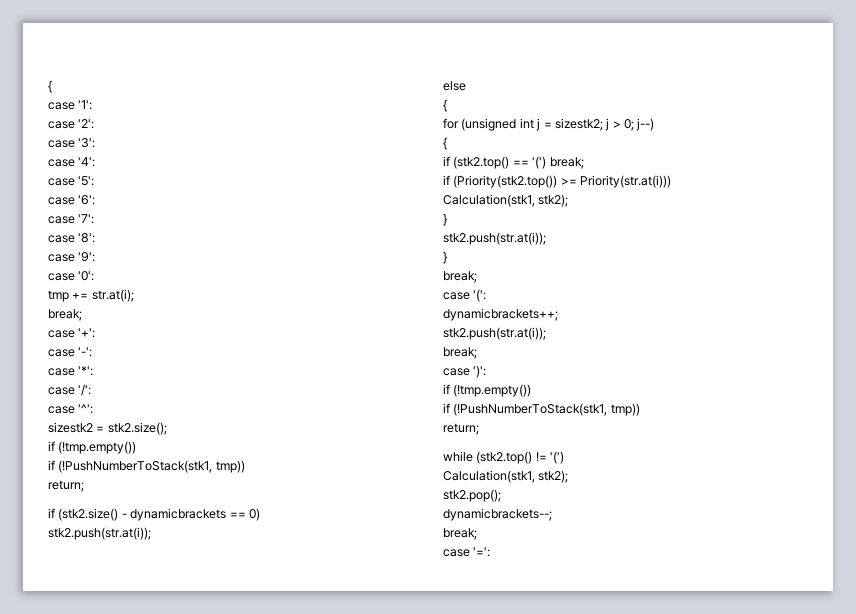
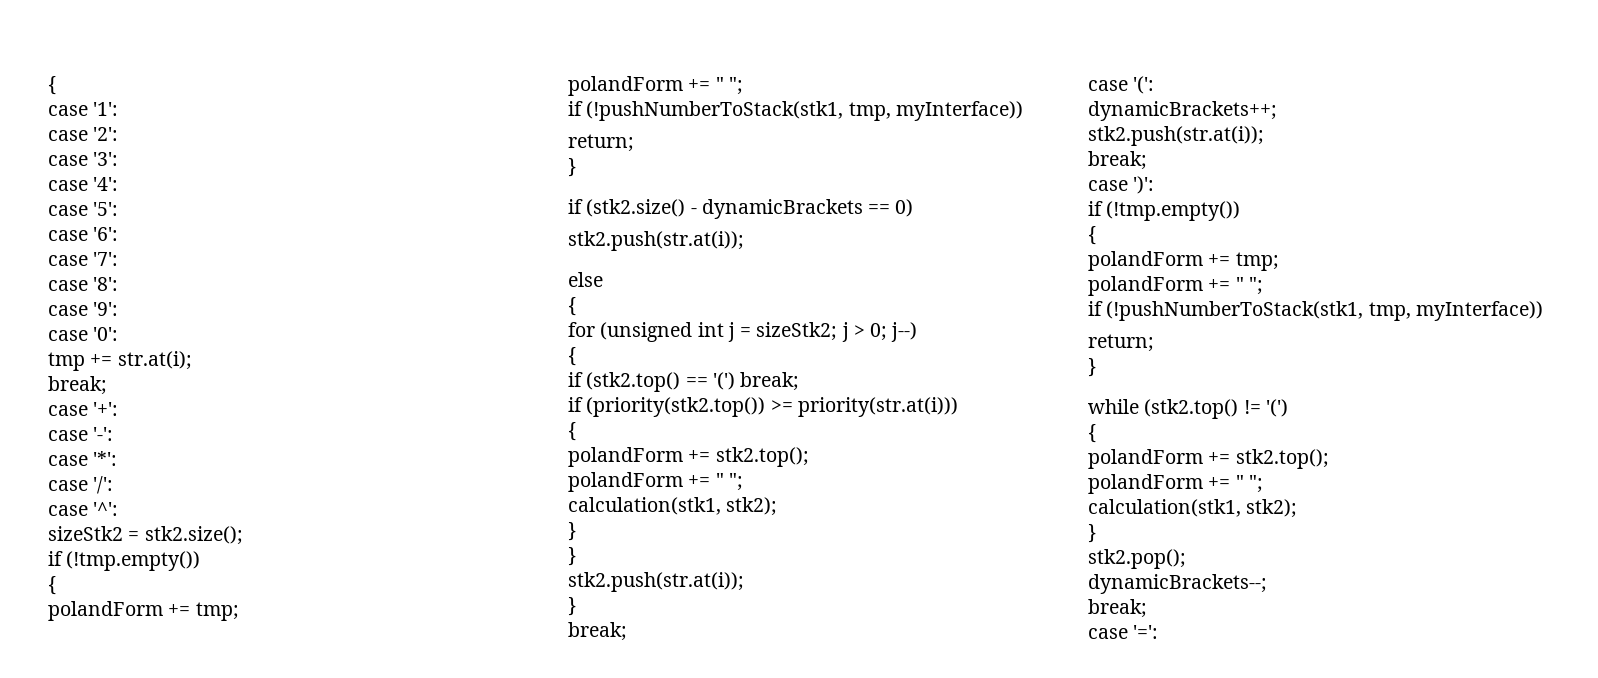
- sizestk2 = stk2.size();
+ sizeStk2 = stk2.size();
  if (!tmp.empty())
- if (!PushNumberToStack(stk1, tmp))
+ {
+ polandForm += tmp;
+ polandForm += " ";
+ if (!pushNumberToStack(stk1, tmp, myInterface))
  return;
+ }
- if (stk2.size() - dynamicbrackets == 0)
+ if (stk2.size() - dynamicBrackets == 0)
- for (unsigned int j = sizestk2; j > 0; j--)
+ for (unsigned int j = sizeStk2; j > 0; j--)
- if (Priority(stk2.top()) >= Priority(str.at(i)))
- Calculation(stk1, stk2);
+ if (priority(stk2.top()) >= priority(str.at(i)))
+ {
+ polandForm += stk2.top();
+ polandForm += " ";
+ calculation(stk1, stk2);
+ }
- dynamicbrackets++;
+ dynamicBrackets++;
  case ')':
  if (!tmp.empty())
- if (!PushNumberToStack(stk1, tmp))
+ {
+ polandForm += tmp;
+ polandForm += " ";
+ if (!pushNumberToStack(stk1, tmp, myInterface))
  return;
+ }
  while (stk2.top() != '(')
- Calculation(stk1, stk2);
+ {
+ polandForm += stk2.top();
+ polandForm += " ";
+ calculation(stk1, stk2);
+ }
- dynamicbrackets--;
+ dynamicBrackets--;

